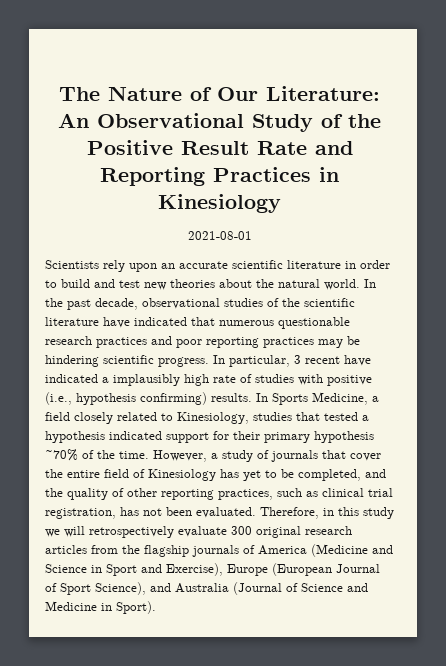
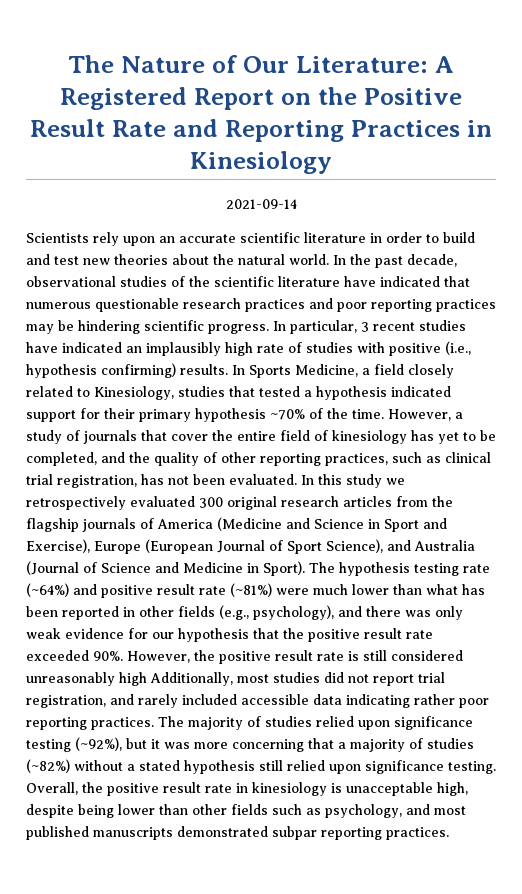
- The Nature of Our Literature: An Observational Study of the Positive Result Rate and Reporting Practices in Kinesiology
+ The Nature of Our Literature: A Registered Report on the Positive Result Rate and Reporting Practices in Kinesiology
- 2021-08-01
+ 2021-09-14
- In particular, 3 recent have indicated a implausibly high rate of studies with positive (i.e., hypothesis confirming) results.
+ In particular, 3 recent studies have indicated an implausibly high rate of studies with positive (i.e., hypothesis confirming) results.
- However, a study of journals that cover the entire field of Kinesiology has yet to be completed, and the quality of other reporting practices, such as clinical trial registration, has not been evaluated.
+ However, a study of journals that cover the entire field of kinesiology has yet to be completed, and the quality of other reporting practices, such as clinical trial registration, has not been evaluated.
- Therefore, in this study we will retrospectively evaluate 300 original research articles from the flagship journals of America (Medicine and Science in Sport and Exercise), Europe (European Journal of Sport Science), and Australia (Journal of Science and Medicine in Sport).
+ In this study we retrospectively evaluated 300 original research articles from the flagship journals of America (Medicine and Science in Sport and Exercise), Europe (European Journal of Sport Science), and Australia (Journal of Science and Medicine in Sport).
+ The hypothesis testing rate (~64%) and positive result rate (~81%) were much lower than what has been reported in other fields (e.g., psychology), and there was only weak evidence for our hypothesis that the positive result rate exceeded 90%. However, the positive result rate is still considered unreasonably high Additionally, most studies did not report trial registration, and rarely included accessible data indicating rather poor reporting practices. The majority of studies relied upon significance testing (~92%), but it was more concerning that a majority of studies (~82%) without a stated hypothesis still relied upon significance testing. Overall, the positive result rate in kinesiology is unacceptable high, despite being lower than other fields such as psychology, and most published manuscripts demonstrated subpar reporting practices.

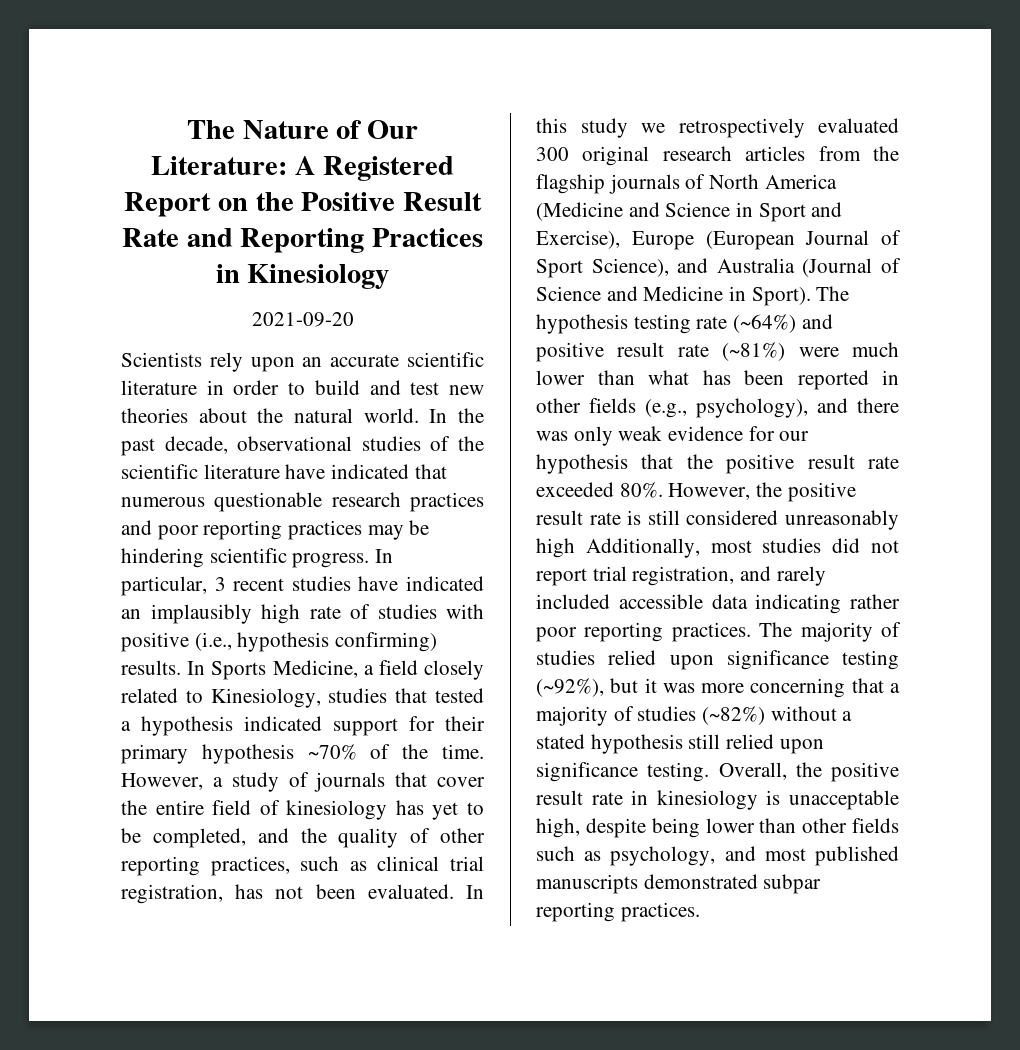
- 2021-09-14
+ 2021-09-20
- In this study we retrospectively evaluated 300 original research articles from the flagship journals of America (Medicine and Science in Sport and Exercise), Europe (European Journal of Sport Science), and Australia (Journal of Science and Medicine in Sport).
+ In this study we retrospectively evaluated 300 original research articles from the flagship journals of North America (Medicine and Science in Sport and Exercise), Europe (European Journal of Sport Science), and Australia (Journal of Science and Medicine in Sport).
- The hypothesis testing rate (~64%) and positive result rate (~81%) were much lower than what has been reported in other fields (e.g., psychology), and there was only weak evidence for our hypothesis that the positive result rate exceeded 90%.
+ The hypothesis testing rate (~64%) and positive result rate (~81%) were much lower than what has been reported in other fields (e.g., psychology), and there was only weak evidence for our hypothesis that the positive result rate exceeded 80%.

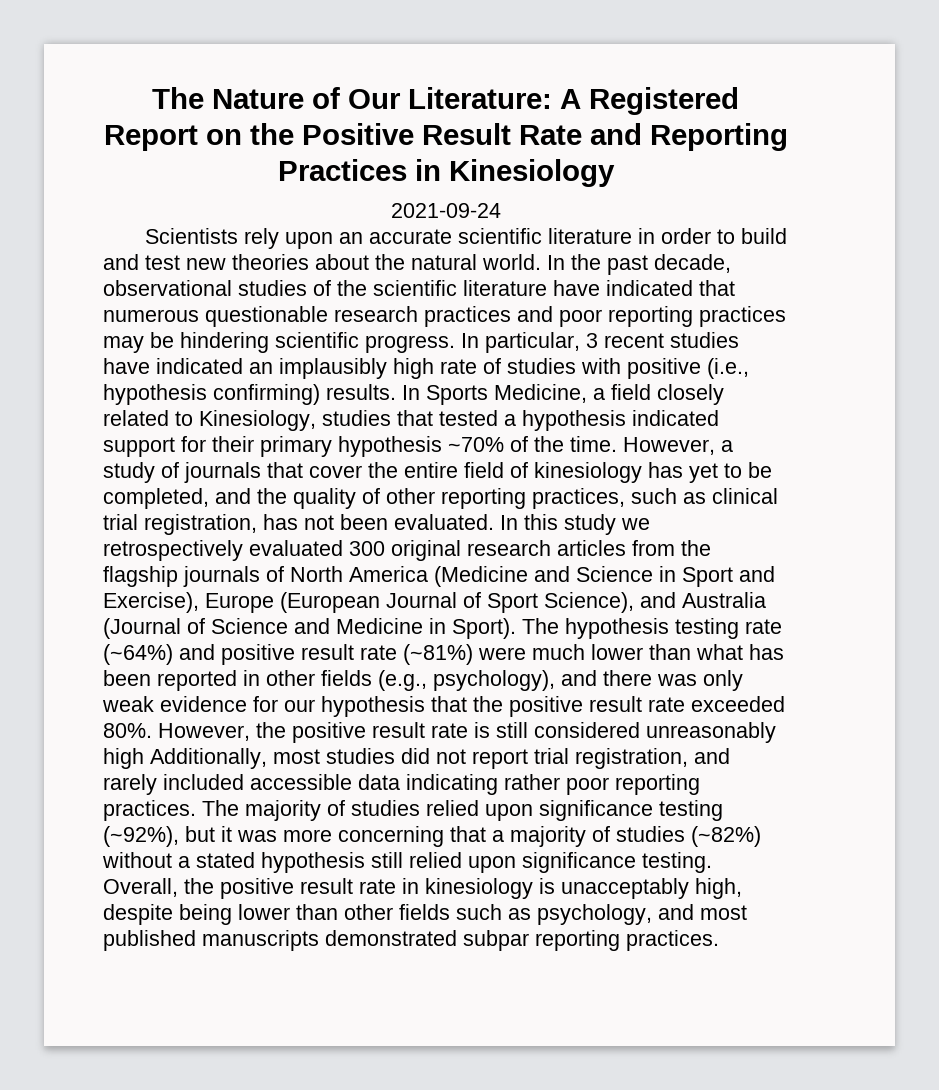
- 2021-09-20
+ 2021-09-24
- Overall, the positive result rate in kinesiology is unacceptable high, despite being lower than other fields such as psychology, and most published manuscripts demonstrated subpar reporting practices.
+ Overall, the positive result rate in kinesiology is unacceptably high, despite being lower than other fields such as psychology, and most published manuscripts demonstrated subpar reporting practices.

